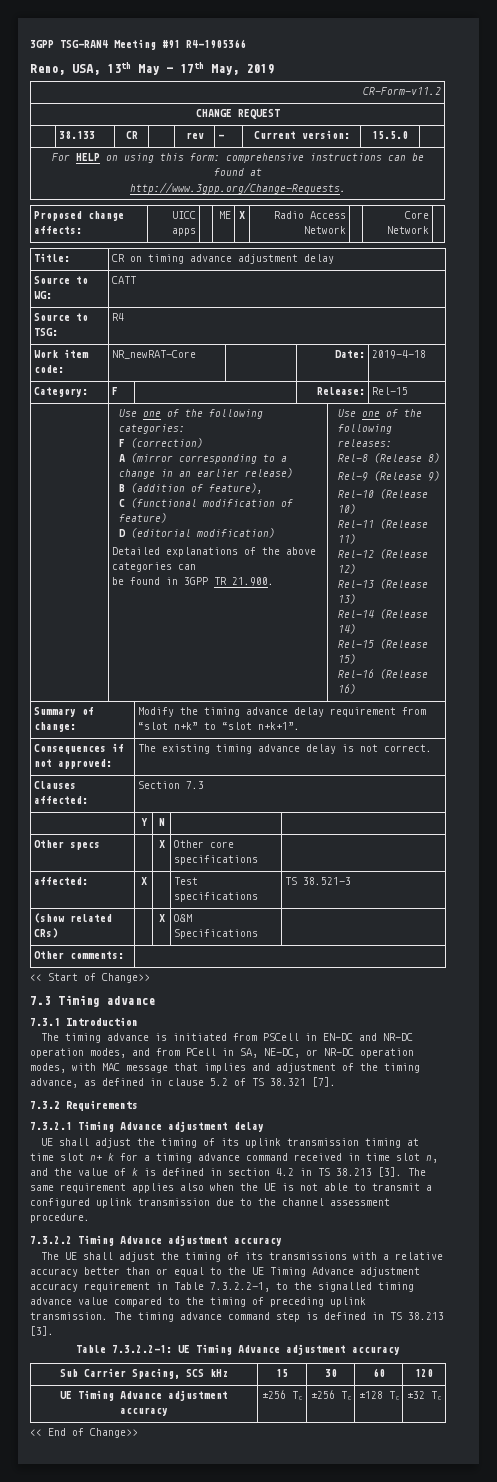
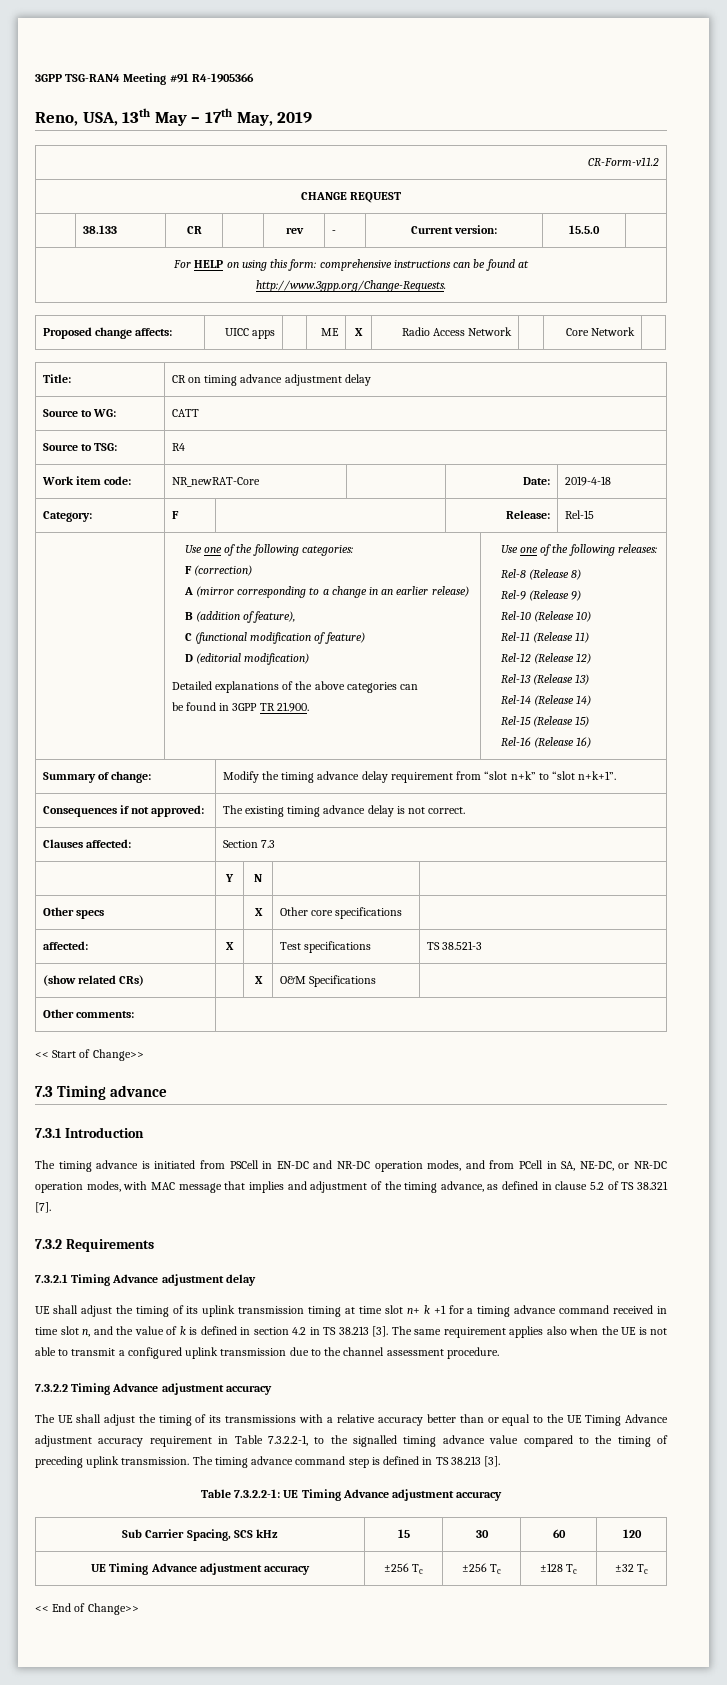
- UE shall adjust the timing of its uplink transmission timing at time slot n+ k for a timing advance command received in time slot n, and the value of k is defined in section 4.2 in TS 38.213 [3].
+ UE shall adjust the timing of its uplink transmission timing at time slot n+ k +1 for a timing advance command received in time slot n, and the value of k is defined in section 4.2 in TS 38.213 [3].

